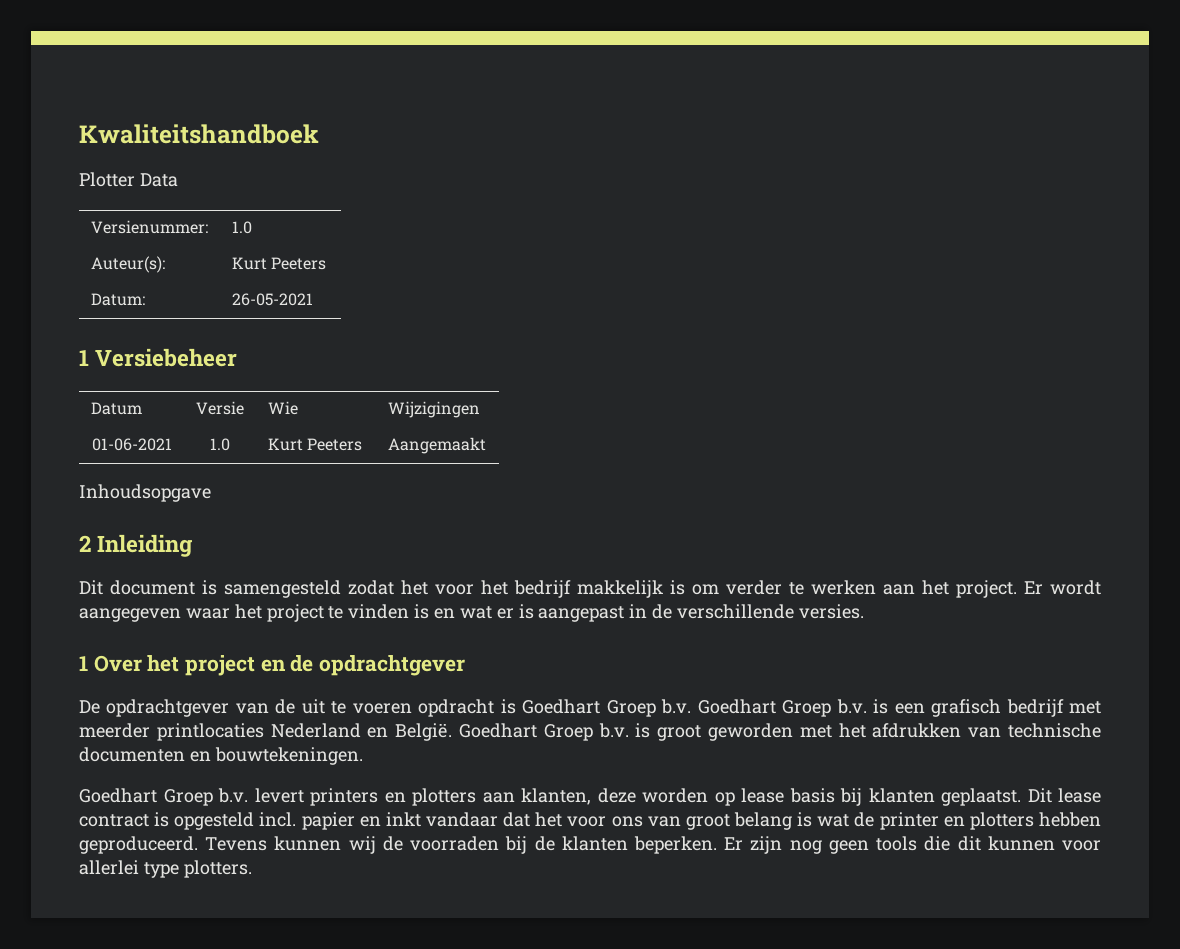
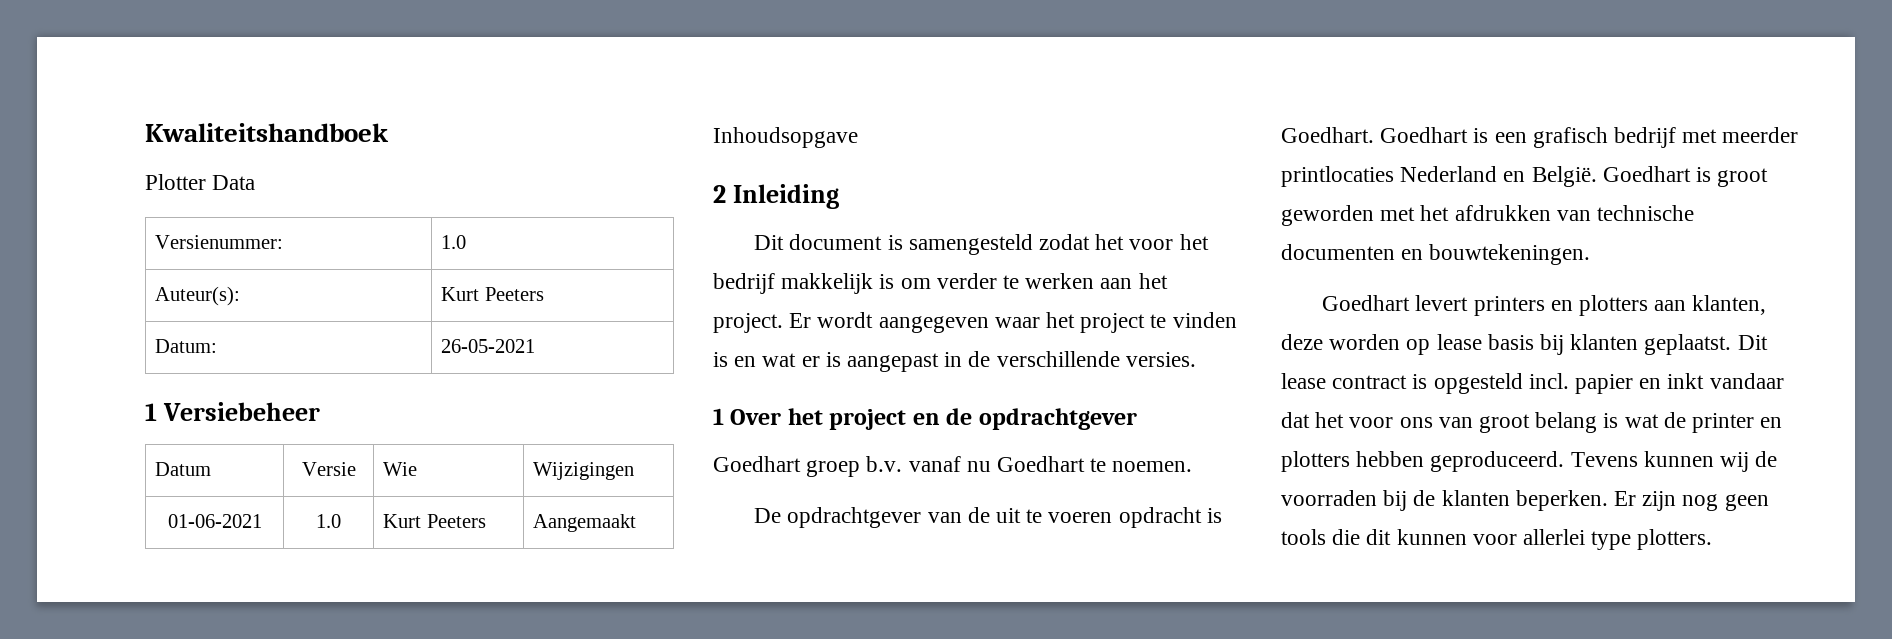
+ Goedhart groep b.v. vanaf nu Goedhart te noemen.
- De opdrachtgever van de uit te voeren opdracht is Goedhart Groep b.v. Goedhart Groep b.v. is een grafisch bedrijf met meerder printlocaties Nederland en België.
+ De opdrachtgever van de uit te voeren opdracht is Goedhart. Goedhart is een grafisch bedrijf met meerder printlocaties Nederland en België.
- Goedhart Groep b.v. is groot geworden met het afdrukken van technische documenten en bouwtekeningen.
+ Goedhart is groot geworden met het afdrukken van technische documenten en bouwtekeningen.
- Goedhart Groep b.v. levert printers en plotters aan klanten, deze worden op lease basis bij klanten geplaatst.
+ Goedhart levert printers en plotters aan klanten, deze worden op lease basis bij klanten geplaatst.

